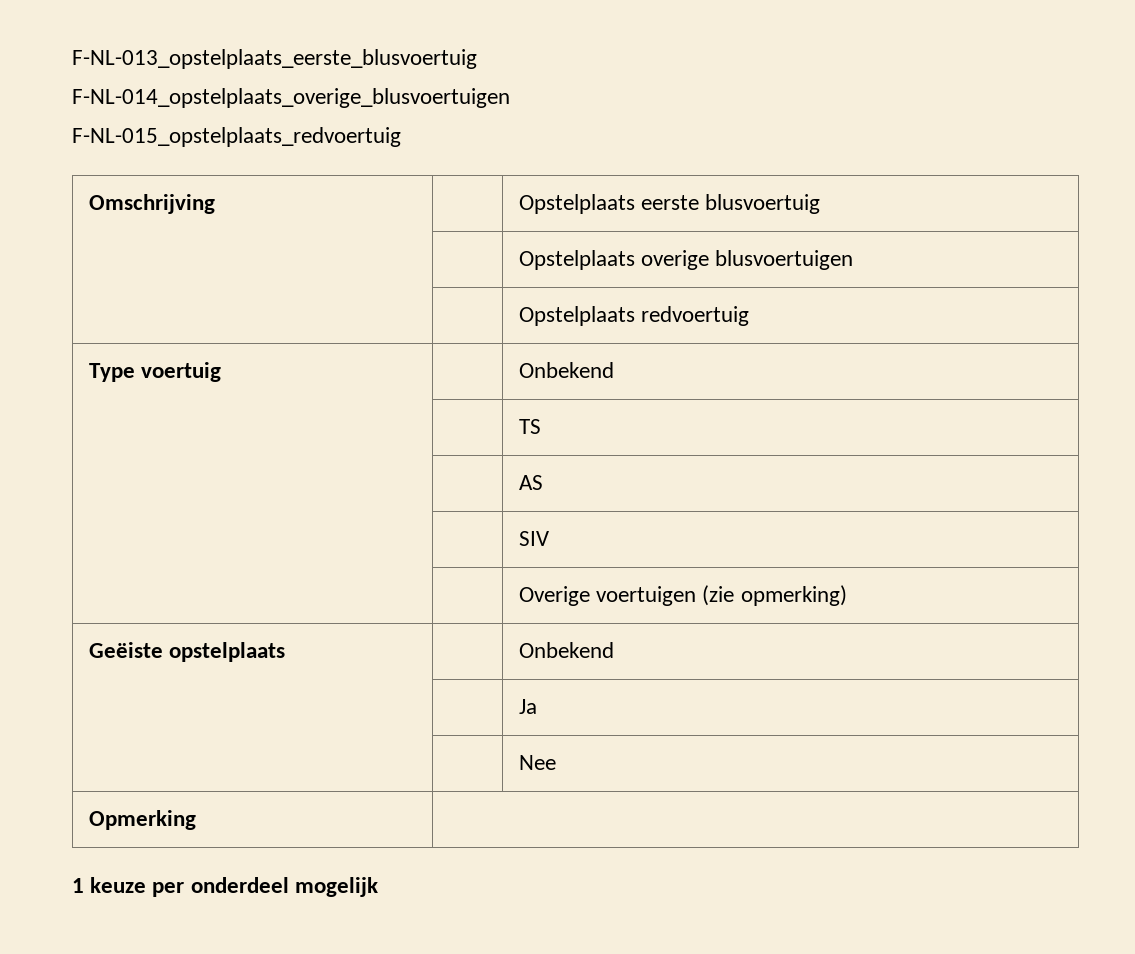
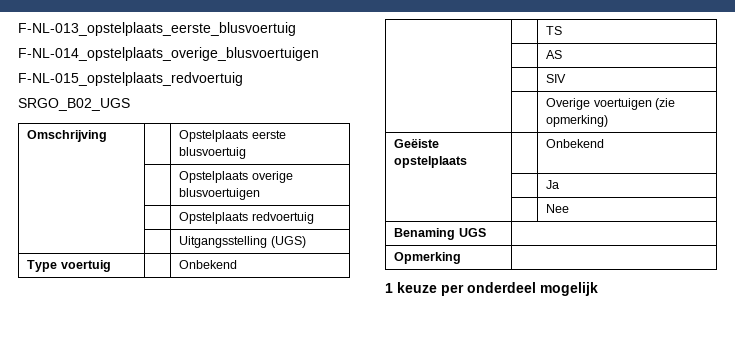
+ SRGO_B02_UGS
+ | | Uitgangsstelling (UGS)
+ Benaming UGS |

